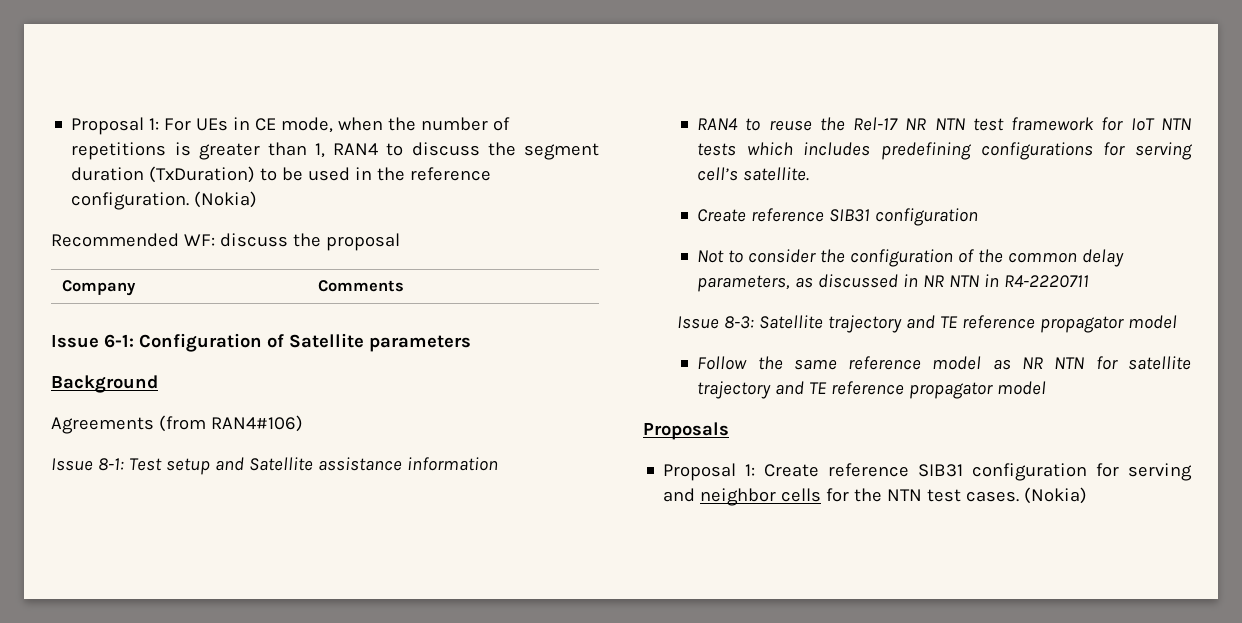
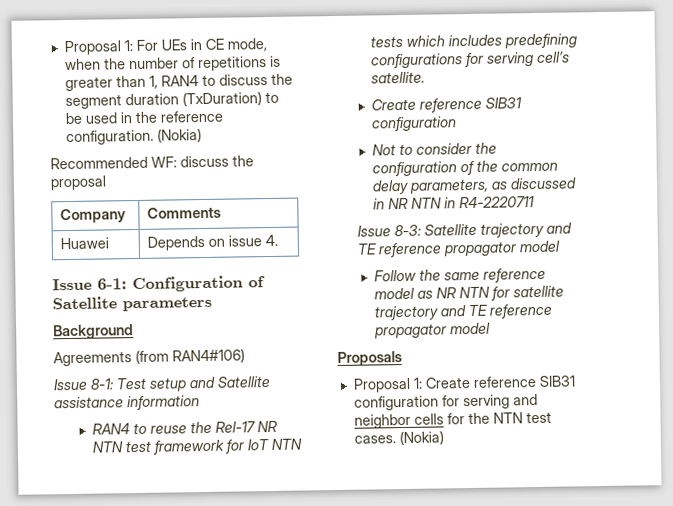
+ Huawei | Depends on issue 4.

